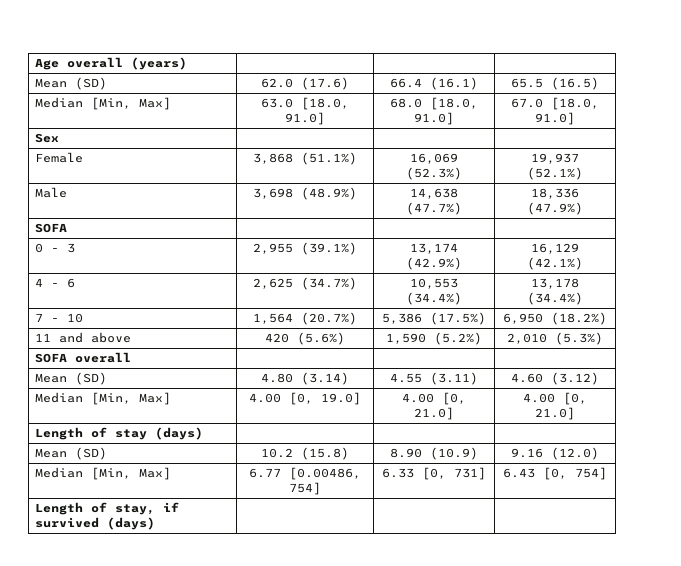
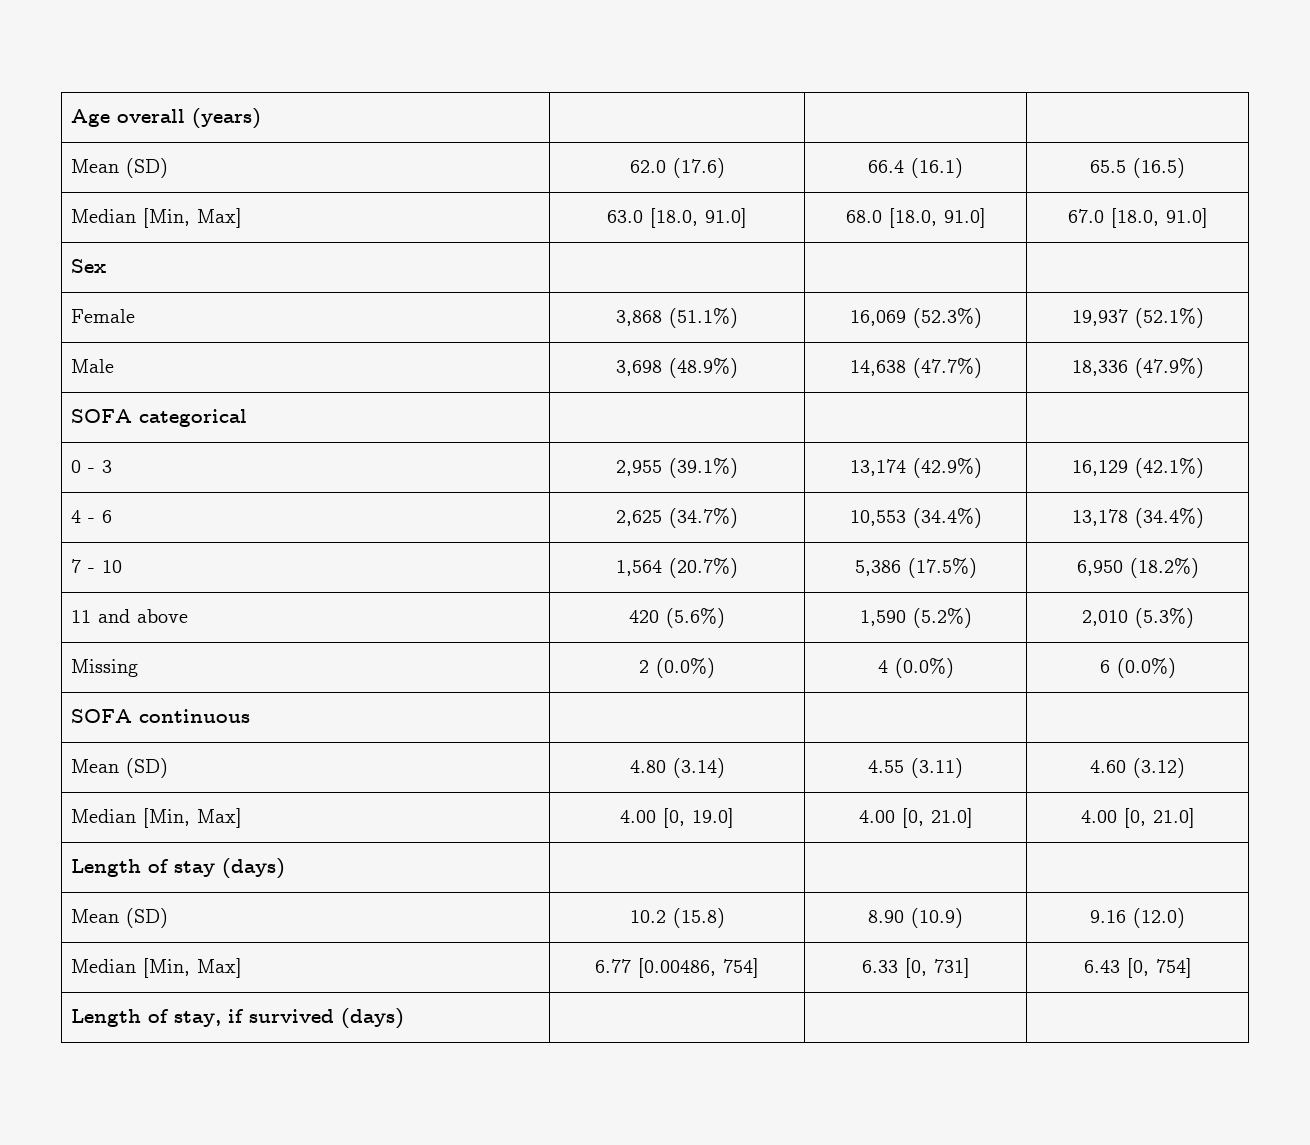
- SOFA | | |
+ SOFA categorical | | |
- SOFA overall | | |
+ Missing | 2 (0.0%) | 4 (0.0%) | 6 (0.0%)
+ SOFA continuous | | |

